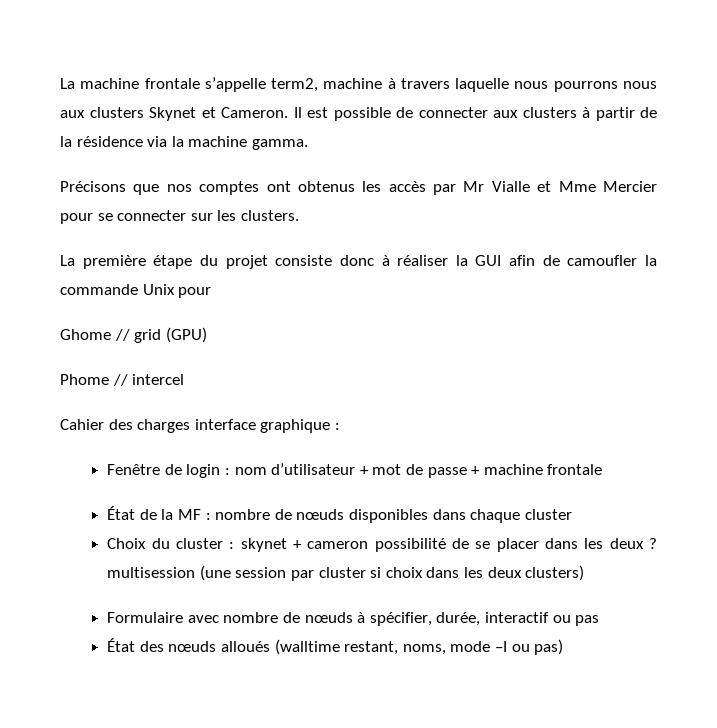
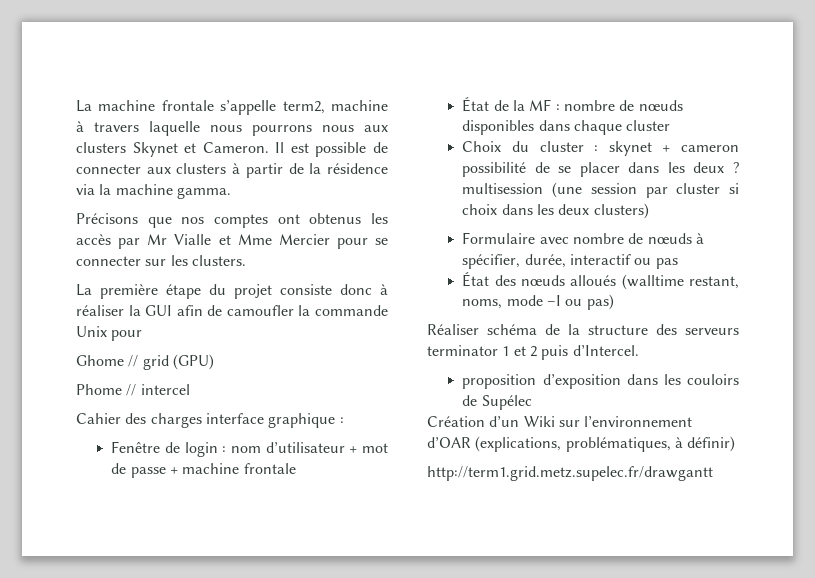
+ Réaliser schéma de la structure des serveurs terminator 1 et 2 puis d’Intercel.
+ proposition d’exposition dans les couloirs de Supélec
+ Création d’un Wiki sur l’environnement d’OAR (explications, problématiques, à définir)
+ http://term1.grid.metz.supelec.fr/drawgantt

